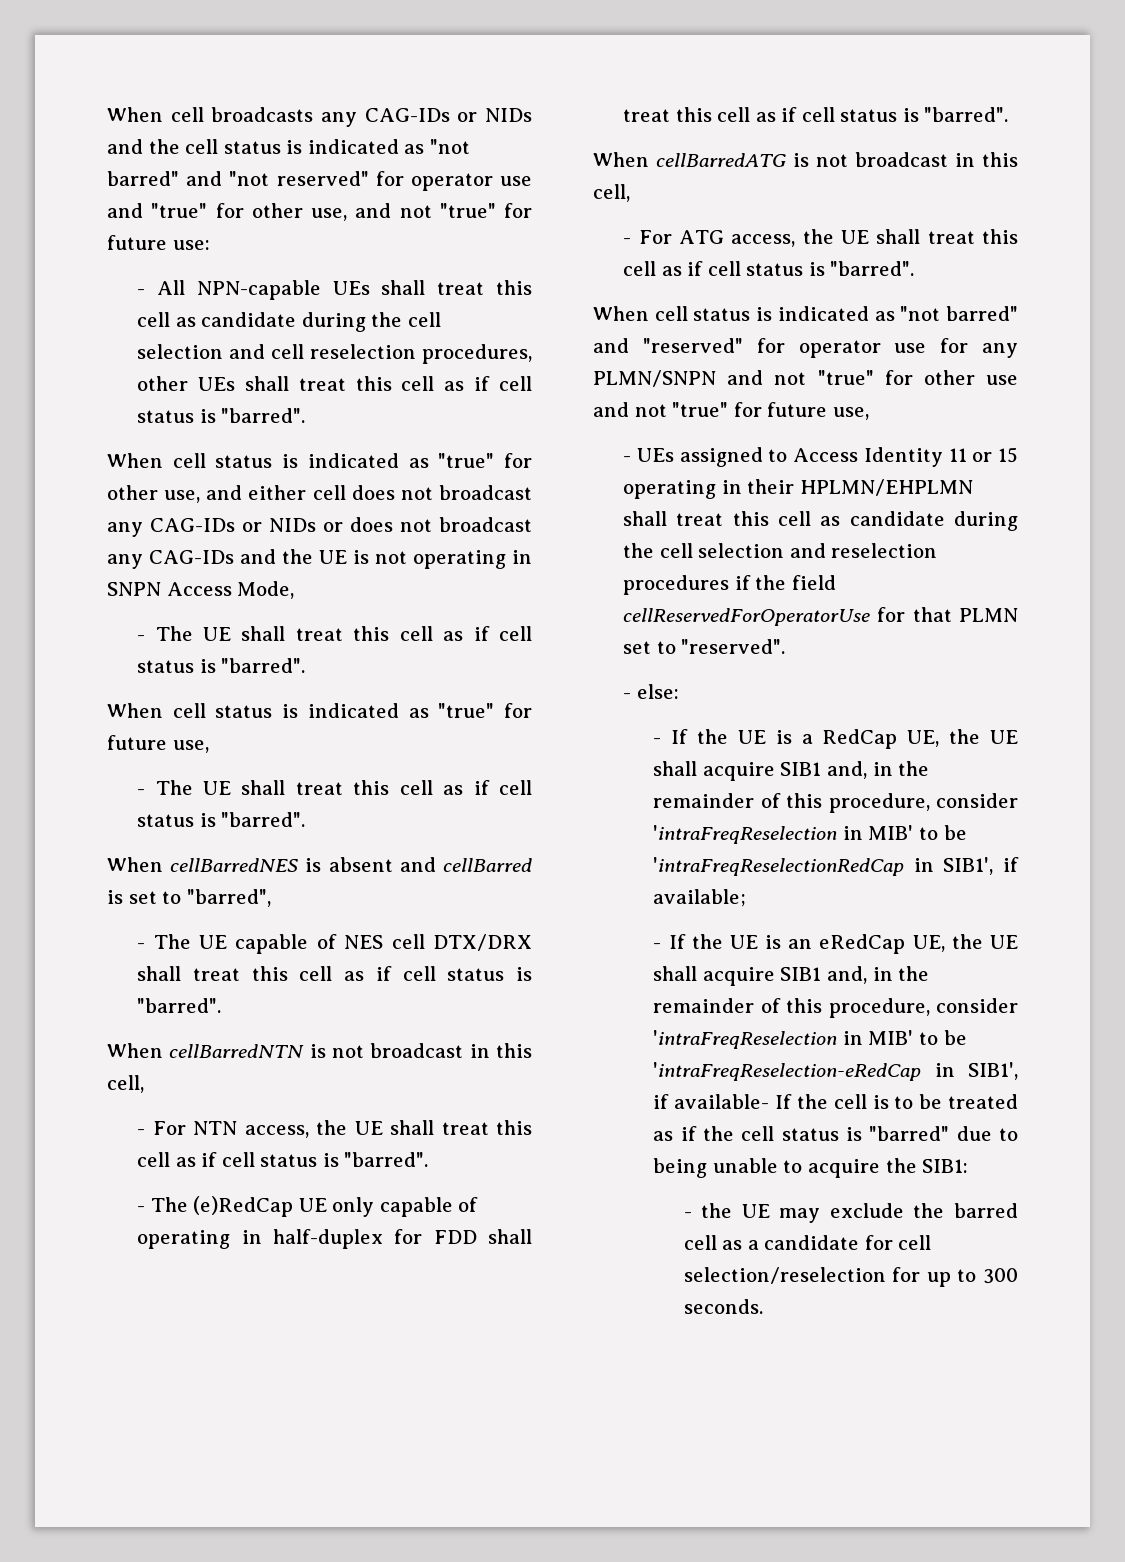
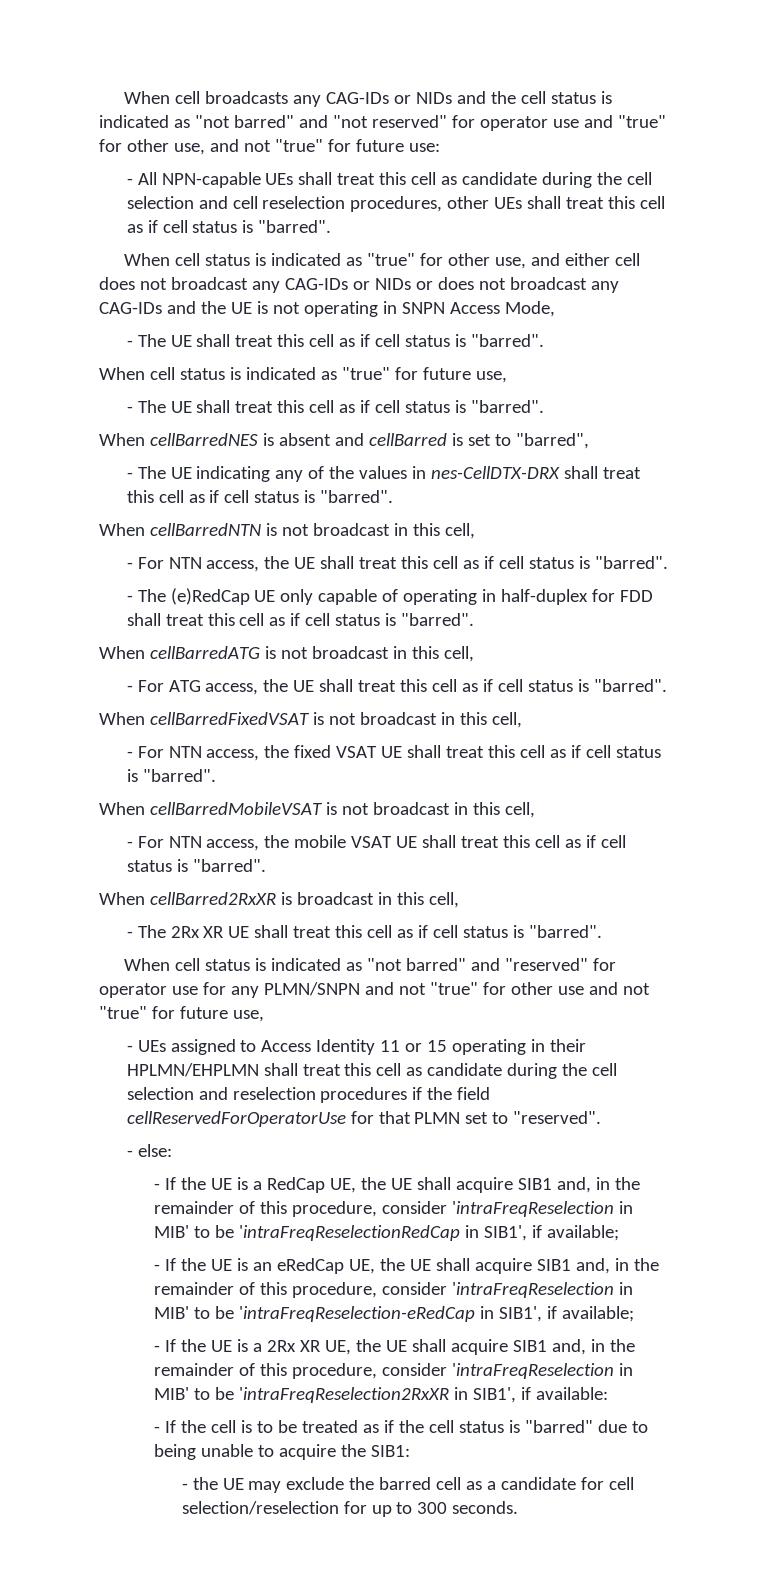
- - The UE capable of NES cell DTX/DRX shall treat this cell as if cell status is "barred".
+ - The UE indicating any of the values in nes-CellDTX-DRX shall treat this cell as if cell status is "barred".
+ When cellBarredFixedVSAT is not broadcast in this cell,
+ - For NTN access, the fixed VSAT UE shall treat this cell as if cell status is "barred".
+ When cellBarredMobileVSAT is not broadcast in this cell,
+ - For NTN access, the mobile VSAT UE shall treat this cell as if cell status is "barred".
+ When cellBarred2RxXR is broadcast in this cell,
+ - The 2Rx XR UE shall treat this cell as if cell status is "barred".
- - If the UE is an eRedCap UE, the UE shall acquire SIB1 and, in the remainder of this procedure, consider 'intraFreqReselection in MIB' to be 'intraFreqReselection-eRedCap in SIB1', if available- If the cell is to be treated as if the cell status is "barred" due to being unable to acquire the SIB1:
+ - If the UE is an eRedCap UE, the UE shall acquire SIB1 and, in the remainder of this procedure, consider 'intraFreqReselection in MIB' to be 'intraFreqReselection-eRedCap in SIB1', if available;
+ - If the UE is a 2Rx XR UE, the UE shall acquire SIB1 and, in the remainder of this procedure, consider 'intraFreqReselection in MIB' to be 'intraFreqReselection2RxXR in SIB1', if available:
+ - If the cell is to be treated as if the cell status is "barred" due to being unable to acquire the SIB1:

